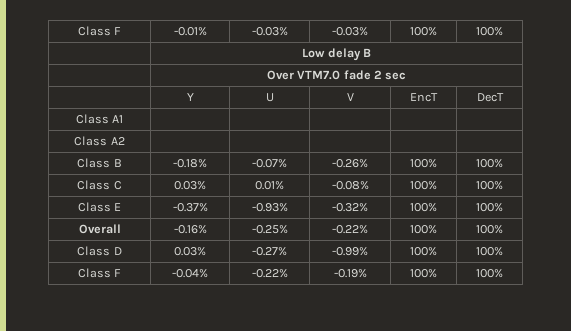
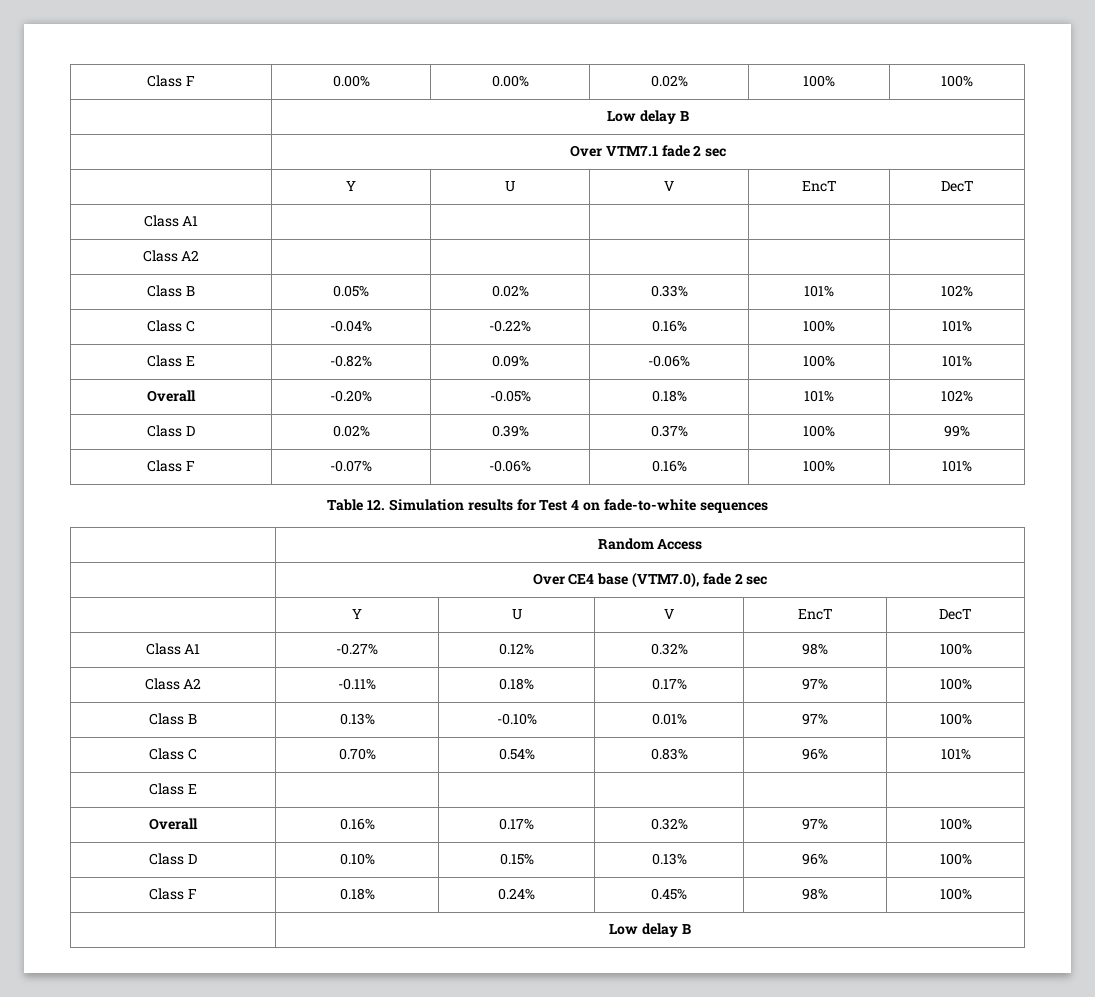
- Class F | -0.01% | -0.03% | -0.03% | 100% | 100%
+ Class F | 0.00% | 0.00% | 0.02% | 100% | 100%
- | Over VTM7.0 fade 2 sec
+ | Over VTM7.1 fade 2 sec
- Class B | -0.18% | -0.07% | -0.26% | 100% | 100%
- Class C | 0.03% | 0.01% | -0.08% | 100% | 100%
- Class E | -0.37% | -0.93% | -0.32% | 100% | 100%
- Overall | -0.16% | -0.25% | -0.22% | 100% | 100%
+ Class B | 0.05% | 0.02% | 0.33% | 101% | 102%
+ Class C | -0.04% | -0.22% | 0.16% | 100% | 101%
+ Class E | -0.82% | 0.09% | -0.06% | 100% | 101%
+ Overall | -0.20% | -0.05% | 0.18% | 101% | 102%
+ Class D | 0.02% | 0.39% | 0.37% | 100% | 99%
+ Class F | -0.07% | -0.06% | 0.16% | 100% | 101%
+ Table 12. Simulation results for Test 4 on fade-to-white sequences
+ | Random Access
+ | Over CE4 base (VTM7.0), fade 2 sec
+ | Y | U | V | EncT | DecT
+ Class A1 | -0.27% | 0.12% | 0.32% | 98% | 100%
+ Class A2 | -0.11% | 0.18% | 0.17% | 97% | 100%
+ Class B | 0.13% | -0.10% | 0.01% | 97% | 100%
+ Class C | 0.70% | 0.54% | 0.83% | 96% | 101%
+ Class E | | | | |
+ Overall | 0.16% | 0.17% | 0.32% | 97% | 100%
- Class D | 0.03% | -0.27% | -0.99% | 100% | 100%
+ Class D | 0.10% | 0.15% | 0.13% | 96% | 100%
- Class F | -0.04% | -0.22% | -0.19% | 100% | 100%
+ Class F | 0.18% | 0.24% | 0.45% | 98% | 100%
+ | Low delay B

